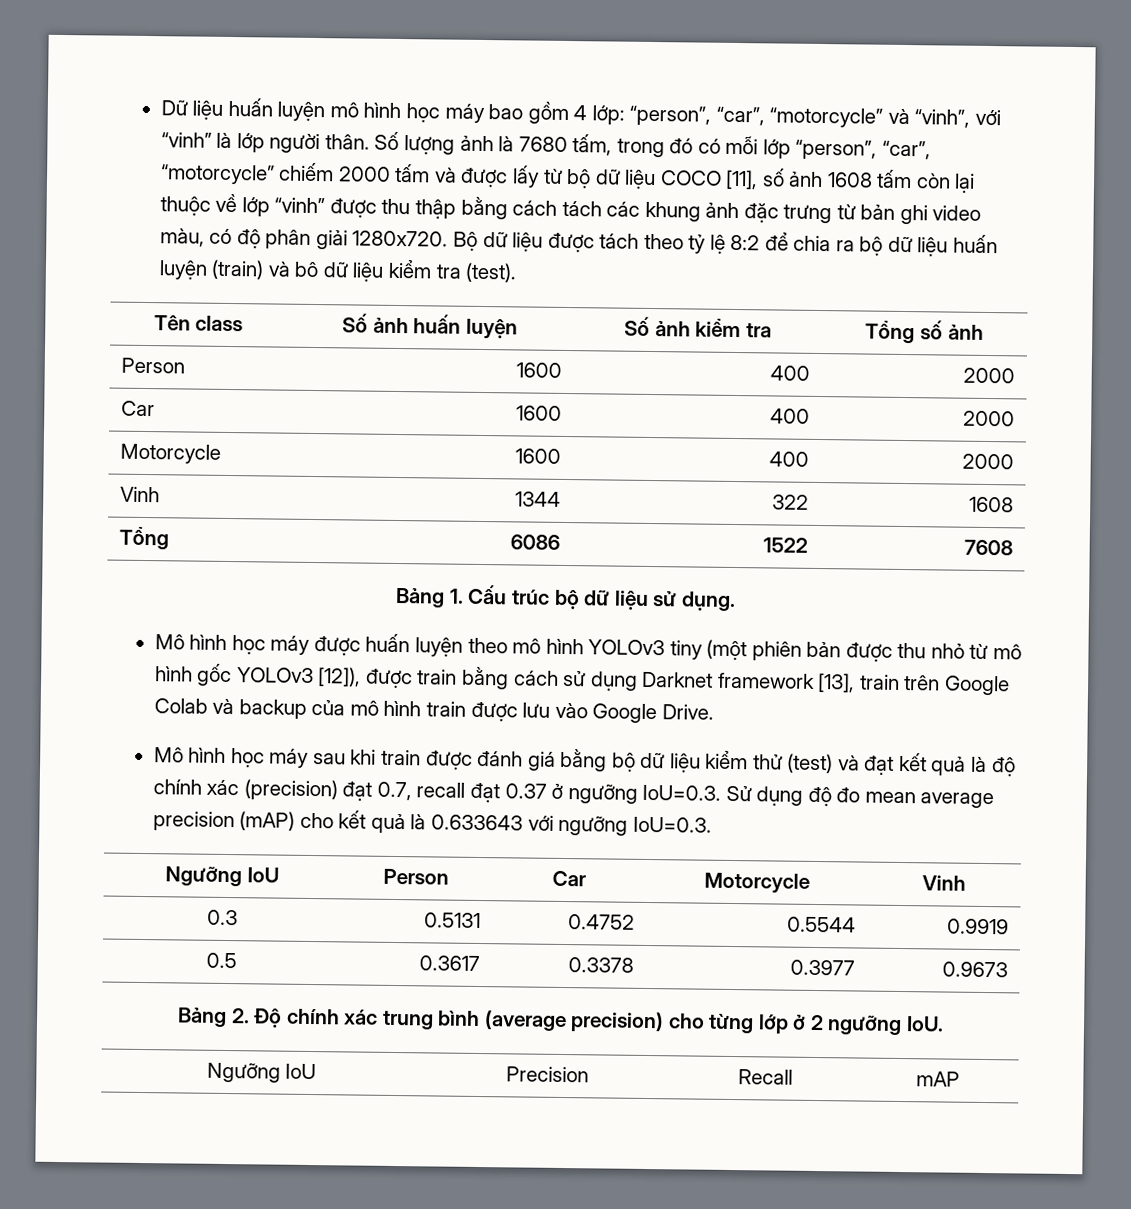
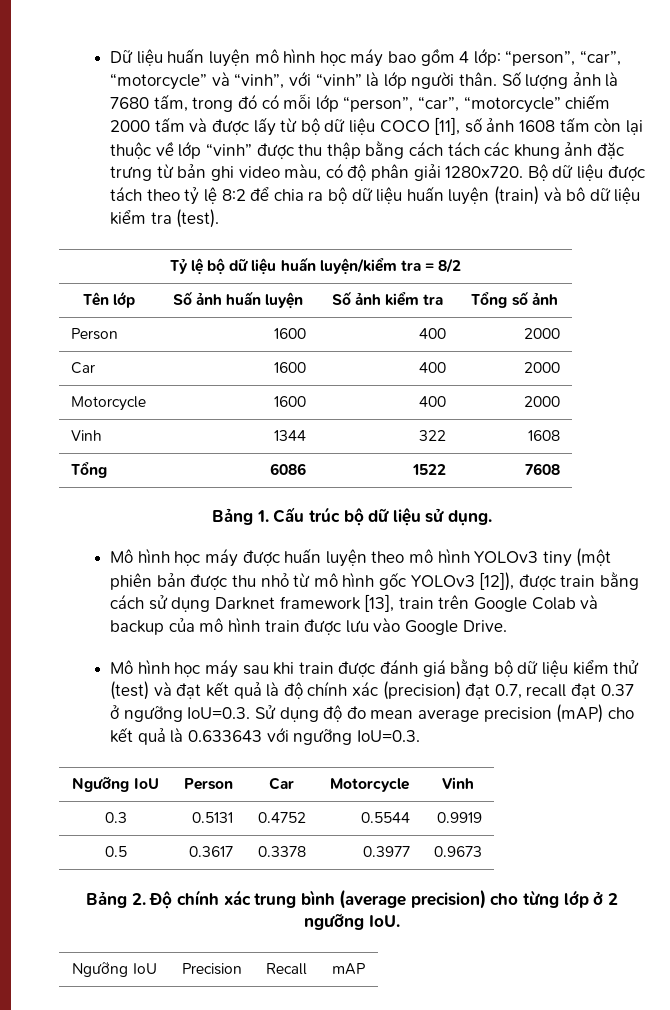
+ Tỷ lệ bộ dữ liệu huấn luyện/kiểm tra = 8/2
- Tên class | Số ảnh huấn luyện | Số ảnh kiểm tra | Tổng số ảnh
+ Tên lớp | Số ảnh huấn luyện | Số ảnh kiểm tra | Tổng số ảnh

